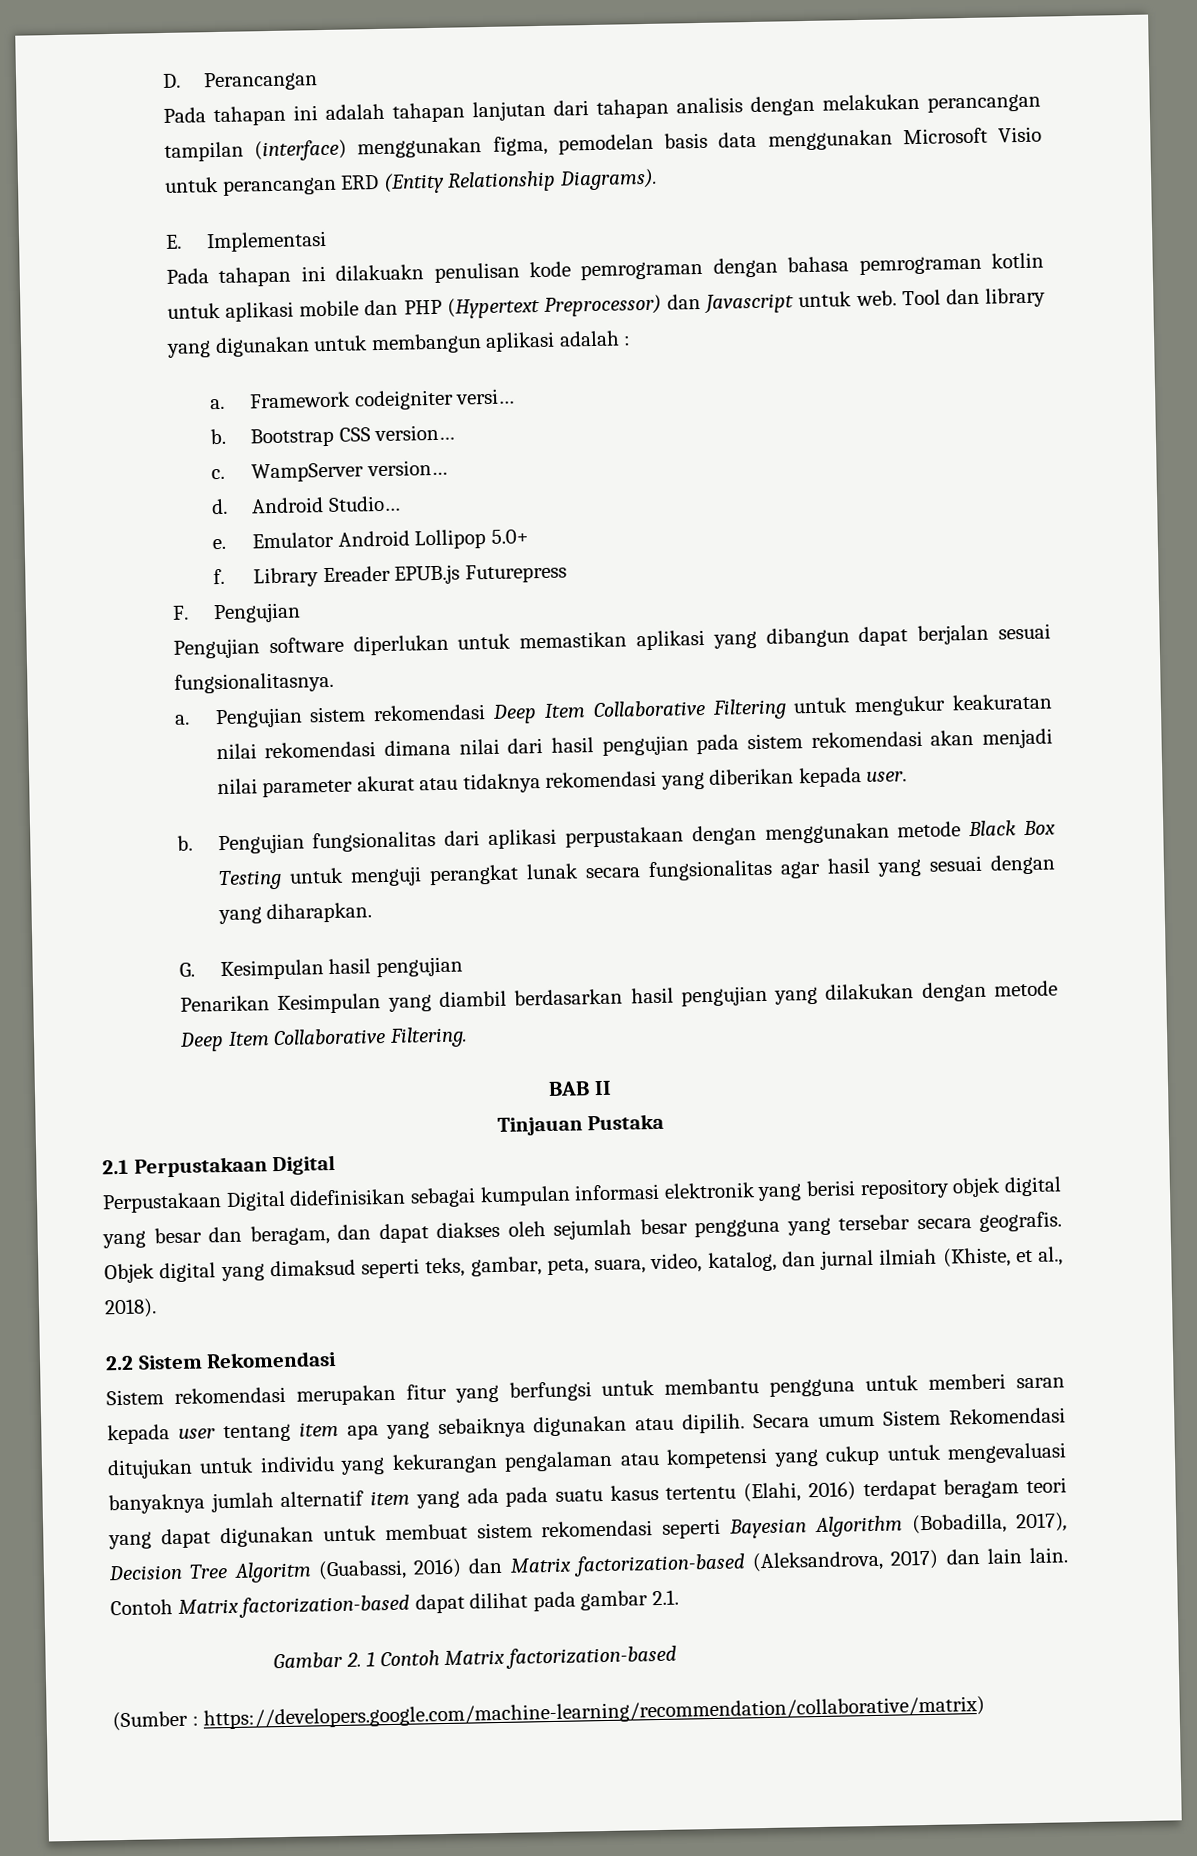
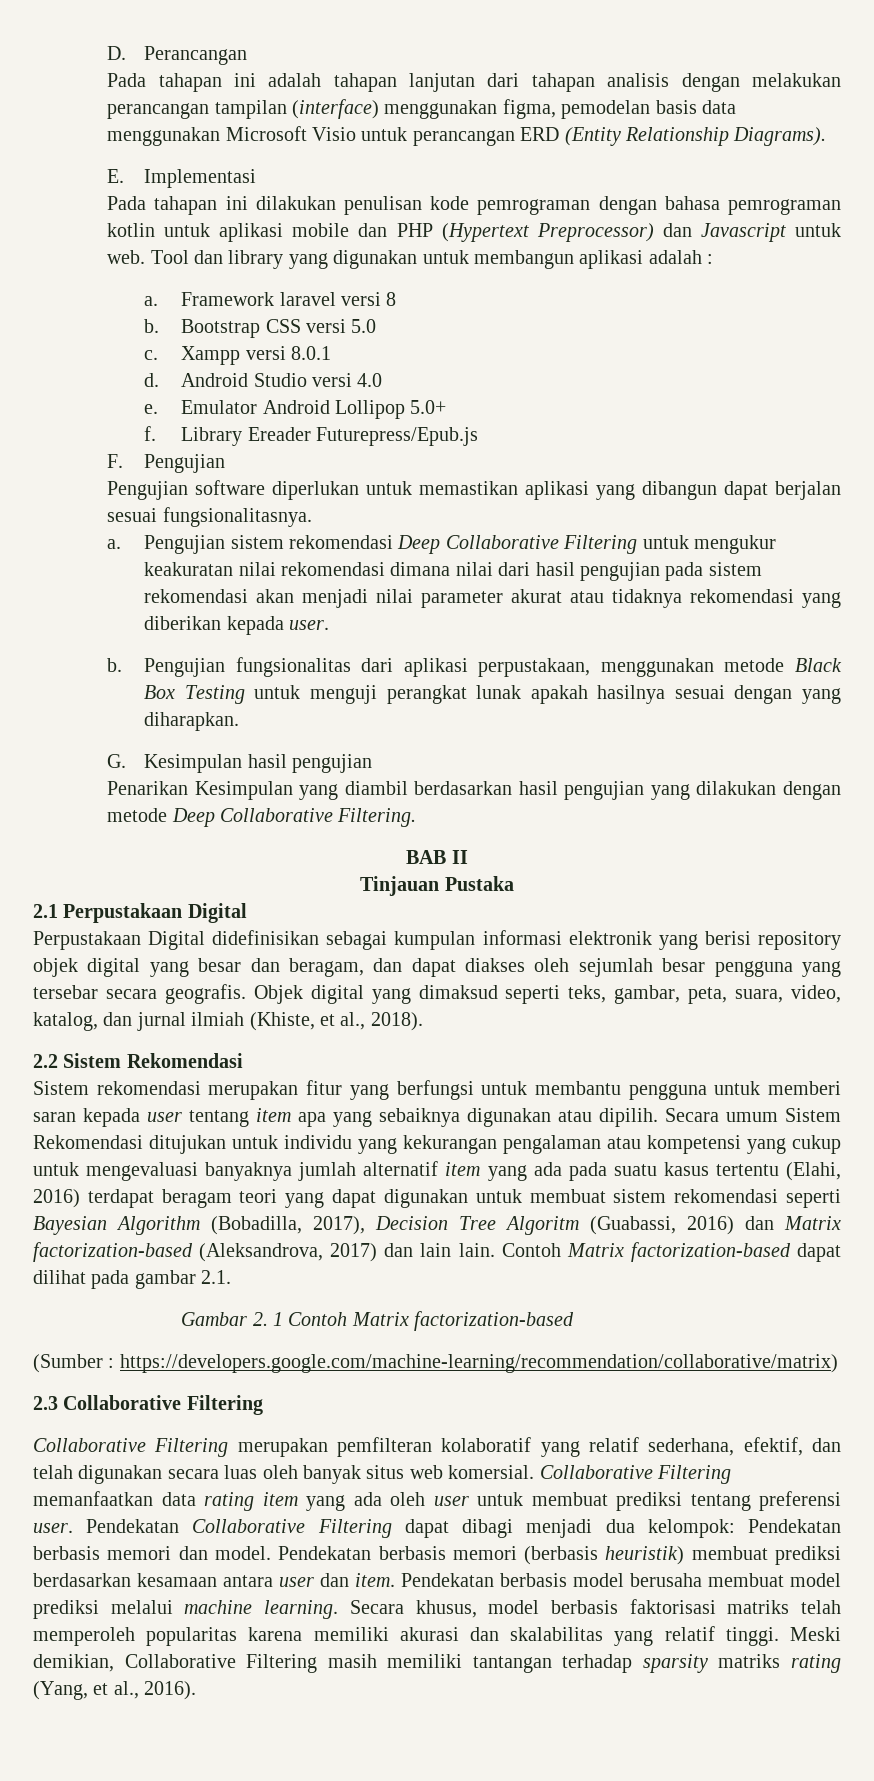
- Pada tahapan ini dilakuakn penulisan kode pemrograman dengan bahasa pemrograman kotlin untuk aplikasi mobile dan PHP (Hypertext Preprocessor) dan Javascript untuk web.
+ Pada tahapan ini dilakukan penulisan kode pemrograman dengan bahasa pemrograman kotlin untuk aplikasi mobile dan PHP (Hypertext Preprocessor) dan Javascript untuk web.
- Framework codeigniter versi…
+ Framework laravel versi 8
- Bootstrap CSS version…
+ Bootstrap CSS versi 5.0
- WampServer version…
+ Xampp versi 8.0.1
- Android Studio…
+ Android Studio versi 4.0
- Library Ereader EPUB.js Futurepress
+ Library Ereader Futurepress/Epub.js
- Pengujian sistem rekomendasi Deep Item Collaborative Filtering untuk mengukur keakuratan nilai rekomendasi dimana nilai dari hasil pengujian pada sistem rekomendasi akan menjadi nilai parameter akurat atau tidaknya rekomendasi yang diberikan kepada user.
+ Pengujian sistem rekomendasi Deep Collaborative Filtering untuk mengukur keakuratan nilai rekomendasi dimana nilai dari hasil pengujian pada sistem rekomendasi akan menjadi nilai parameter akurat atau tidaknya rekomendasi yang diberikan kepada user.
- Pengujian fungsionalitas dari aplikasi perpustakaan dengan menggunakan metode Black Box Testing untuk menguji perangkat lunak secara fungsionalitas agar hasil yang sesuai dengan yang diharapkan.
+ Pengujian fungsionalitas dari aplikasi perpustakaan, menggunakan metode Black Box Testing untuk menguji perangkat lunak apakah hasilnya sesuai dengan yang diharapkan.
- Penarikan Kesimpulan yang diambil berdasarkan hasil pengujian yang dilakukan dengan metode Deep Item Collaborative Filtering.
+ Penarikan Kesimpulan yang diambil berdasarkan hasil pengujian yang dilakukan dengan metode Deep Collaborative Filtering.
+ 2.3 Collaborative Filtering
+ Collaborative Filtering merupakan pemfilteran kolaboratif yang relatif sederhana, efektif, dan telah digunakan secara luas oleh banyak situs web komersial. Collaborative Filtering memanfaatkan data rating item yang ada oleh user untuk membuat prediksi tentang preferensi user. Pendekatan Collaborative Filtering dapat dibagi menjadi dua kelompok: Pendekatan berbasis memori dan model. Pendekatan berbasis memori (berbasis heuristik) membuat prediksi berdasarkan kesamaan antara user dan item. Pendekatan berbasis model berusaha membuat model prediksi melalui machine learning. Secara khusus, model berbasis faktorisasi matriks telah memperoleh popularitas karena memiliki akurasi dan skalabilitas yang relatif tinggi. Meski demikian, Collaborative Filtering masih memiliki tantangan terhadap sparsity matriks rating (Yang, et al., 2016).

